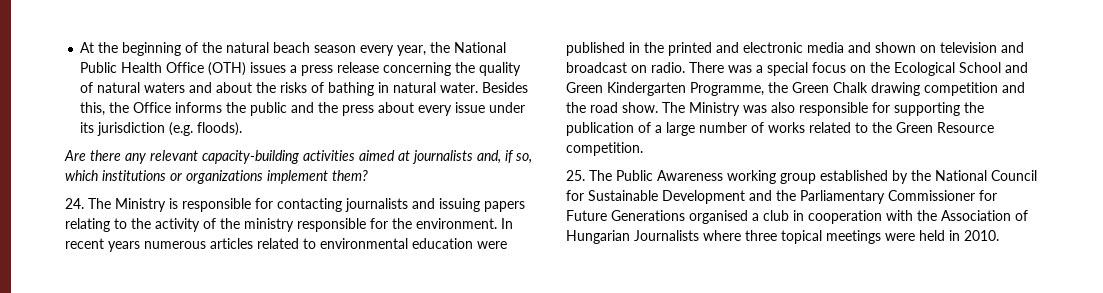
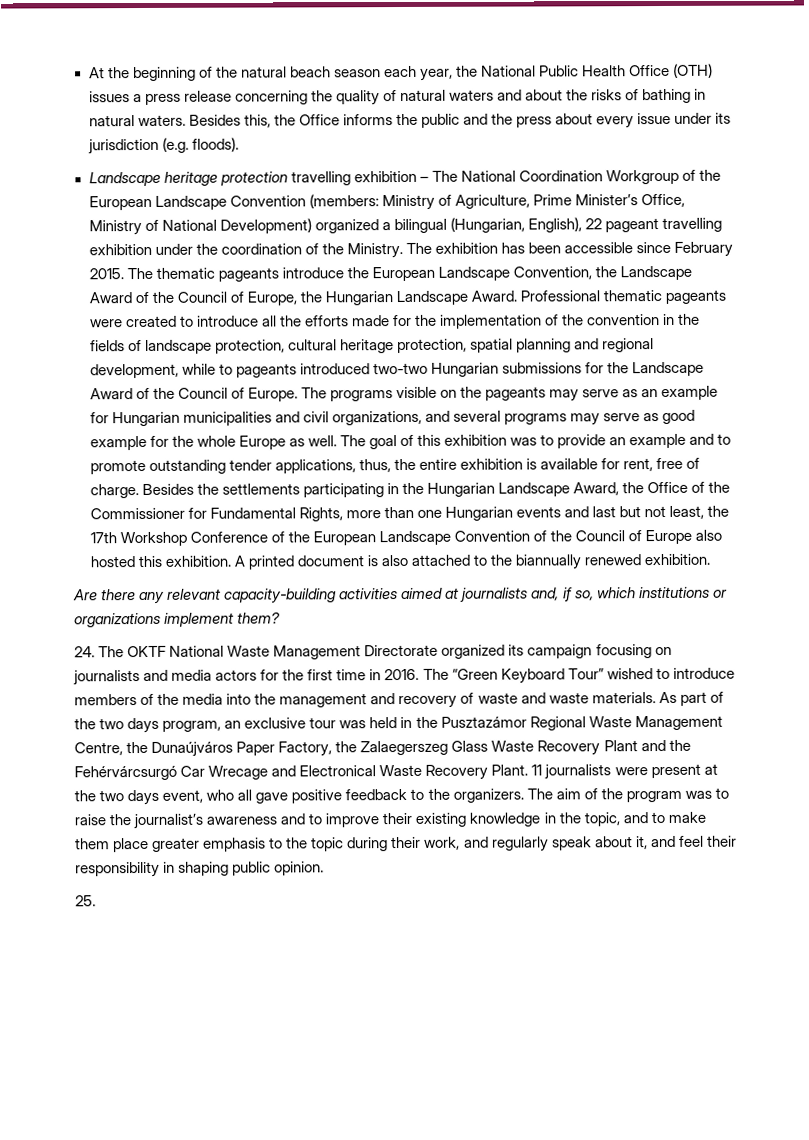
- At the beginning of the natural beach season every year, the National Public Health Office (OTH) issues a press release concerning the quality of natural waters and about the risks of bathing in natural water.
+ At the beginning of the natural beach season each year, the National Public Health Office (OTH) issues a press release concerning the quality of natural waters and about the risks of bathing in natural waters.
+ Landscape heritage protection travelling exhibition – The National Coordination Workgroup of the European Landscape Convention (members: Ministry of Agriculture, Prime Minister’s Office, Ministry of National Development) organized a bilingual (Hungarian, English), 22 pageant travelling exhibition under the coordination of the Ministry. The exhibition has been accessible since February 2015. The thematic pageants introduce the European Landscape Convention, the Landscape Award of the Council of Europe, the Hungarian Landscape Award. Professional thematic pageants were created to introduce all the efforts made for the implementation of the convention in the fields of landscape protection, cultural heritage protection, spatial planning and regional development, while to pageants introduced two-two Hungarian submissions for the Landscape Award of the Council of Europe. The programs visible on the pageants may serve as an example for Hungarian municipalities and civil organizations, and several programs may serve as good example for the whole Europe as well. The goal of this exhibition was to provide an example and to promote outstanding tender applications, thus, the entire exhibition is available for rent, free of charge. Besides the settlements participating in the Hungarian Landscape Award, the Office of the Commissioner for Fundamental Rights, more than one Hungarian events and last but not least, the 17th Workshop Conference of the European Landscape Convention of the Council of Europe also hosted this exhibition. A printed document is also attached to the biannually renewed exhibition.
- 24. The Ministry is responsible for contacting journalists and issuing papers relating to the activity of the ministry responsible for the environment. In recent years numerous articles related to environmental education were published in the printed and electronic media and shown on television and broadcast on radio. There was a special focus on the Ecological School and Green Kindergarten Programme, the Green Chalk drawing competition and the road show. The Ministry was also responsible for supporting the publication of a large number of works related to the Green Resource competition.
- 25. The Public Awareness working group established by the National Council for Sustainable Development and the Parliamentary Commissioner for Future Generations organised a club in cooperation with the Association of Hungarian Journalists where three topical meetings were held in 2010.
+ 24. The OKTF National Waste Management Directorate organized its campaign focusing on journalists and media actors for the first time in 2016. The “Green Keyboard Tour” wished to introduce members of the media into the management and recovery of waste and waste materials. As part of the two days program, an exclusive tour was held in the Pusztazámor Regional Waste Management Centre, the Dunaújváros Paper Factory, the Zalaegerszeg Glass Waste Recovery Plant and the Fehérvárcsurgó Car Wrecage and Electronical Waste Recovery Plant. 11 journalists were present at the two days event, who all gave positive feedback to the organizers. The aim of the program was to raise the journalist’s awareness and to improve their existing knowledge in the topic, and to make them place greater emphasis to the topic during their work, and regularly speak about it, and feel their responsibility in shaping public opinion.
+ 25.

